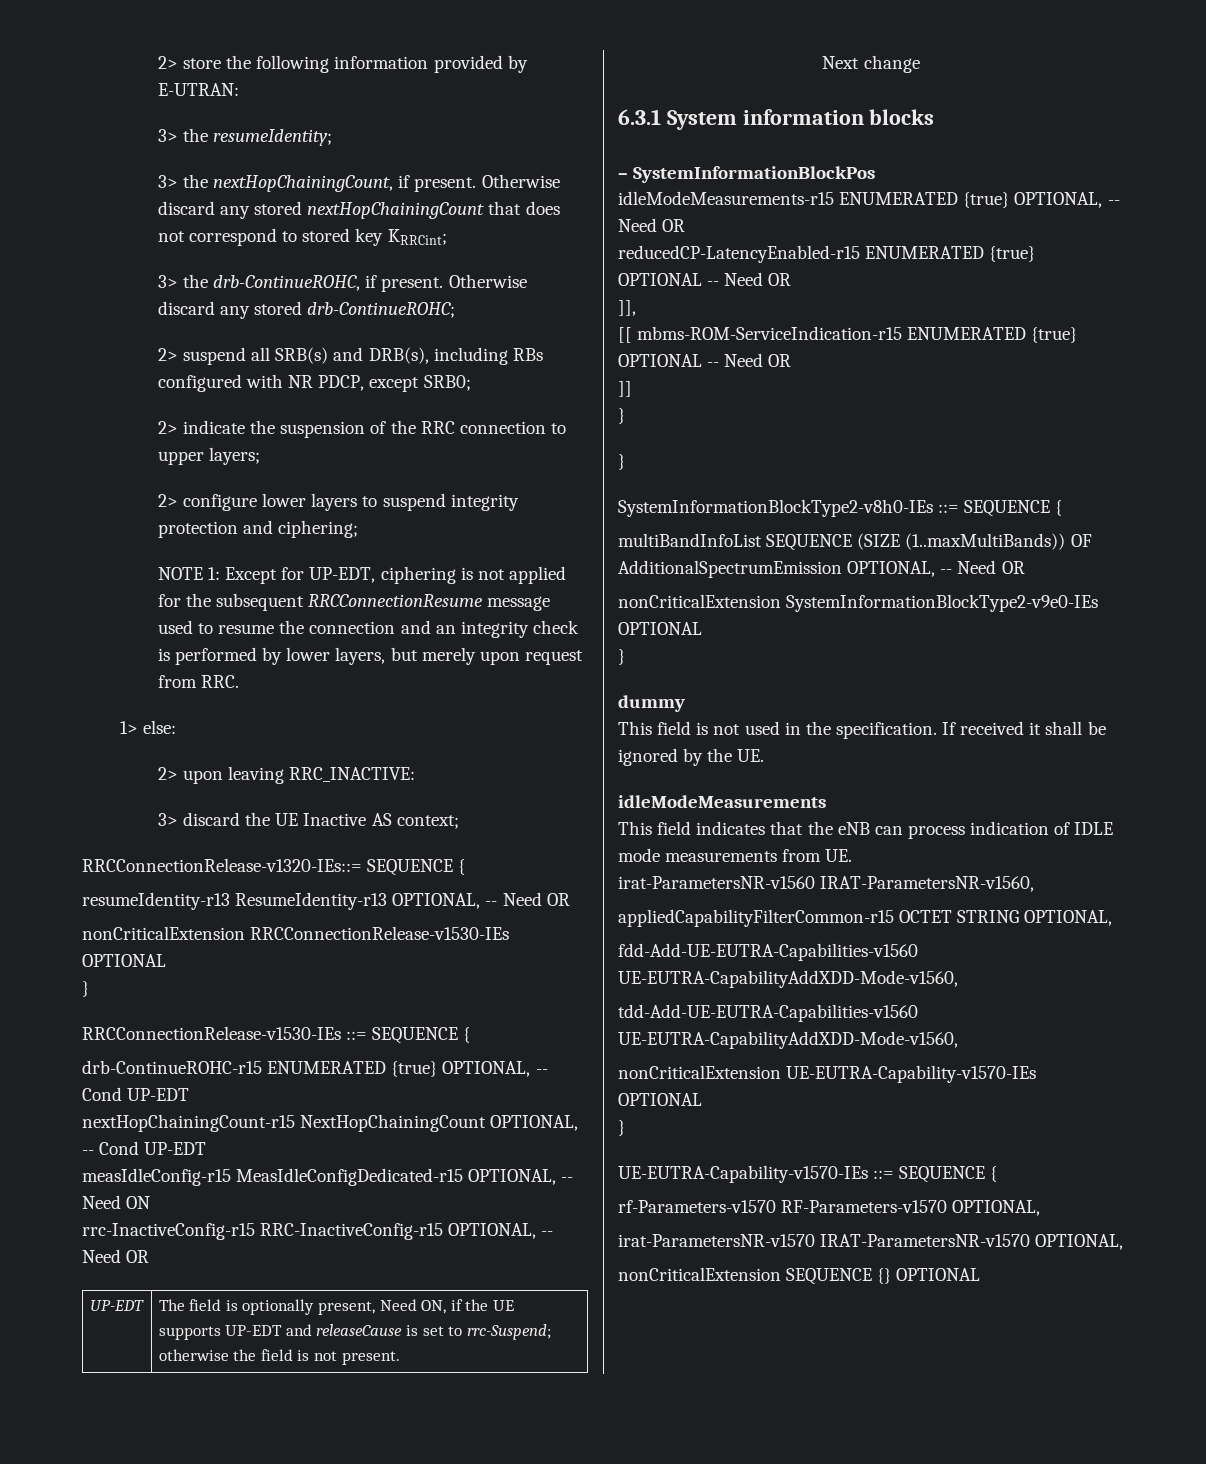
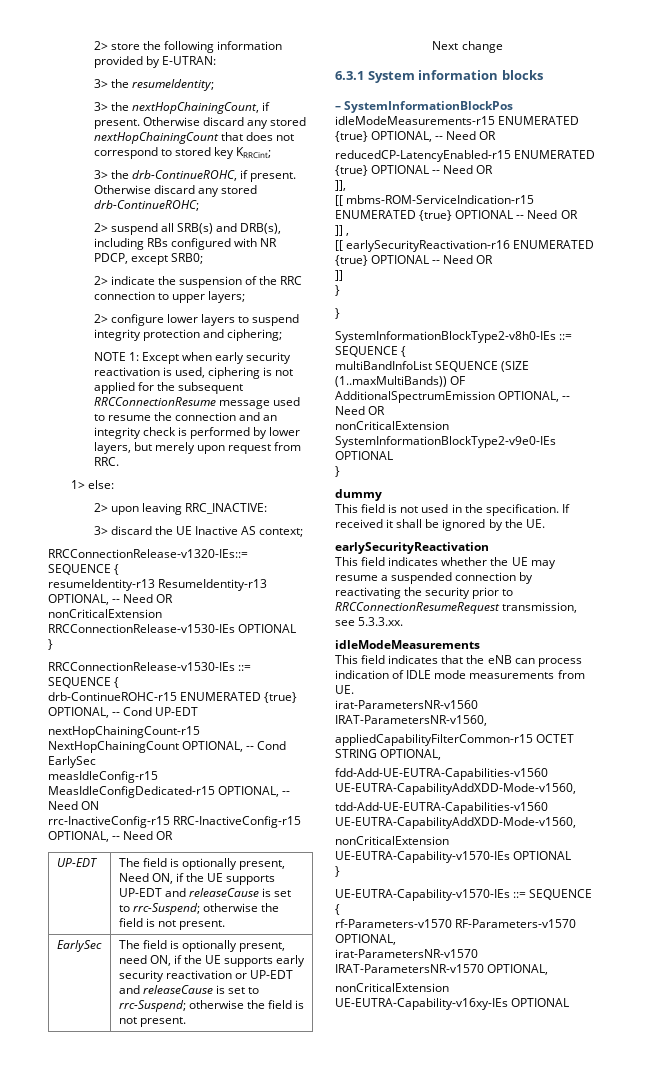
- NOTE 1: Except for UP-EDT, ciphering is not applied for the subsequent RRCConnectionResume message used to resume the connection and an integrity check is performed by lower layers, but merely upon request from RRC.
+ NOTE 1: Except when early security reactivation is used, ciphering is not applied for the subsequent RRCConnectionResume message used to resume the connection and an integrity check is performed by lower layers, but merely upon request from RRC.
- nextHopChainingCount-r15 NextHopChainingCount OPTIONAL, -- Cond UP-EDT
+ nextHopChainingCount-r15 NextHopChainingCount OPTIONAL, -- Cond EarlySec
+ EarlySec | The field is optionally present, need ON, if the UE supports early security reactivation or UP-EDT and releaseCause is set to rrc-Suspend; otherwise the field is not present.
+ ]] ,
+ [[ earlySecurityReactivation-r16 ENUMERATED {true} OPTIONAL -- Need OR
+ earlySecurityReactivation
+ This field indicates whether the UE may resume a suspended connection by reactivating the security prior to RRCConnectionResumeRequest transmission, see 5.3.3.xx.
- nonCriticalExtension SEQUENCE {} OPTIONAL
+ nonCriticalExtension UE-EUTRA-Capability-v16xy-IEs OPTIONAL

